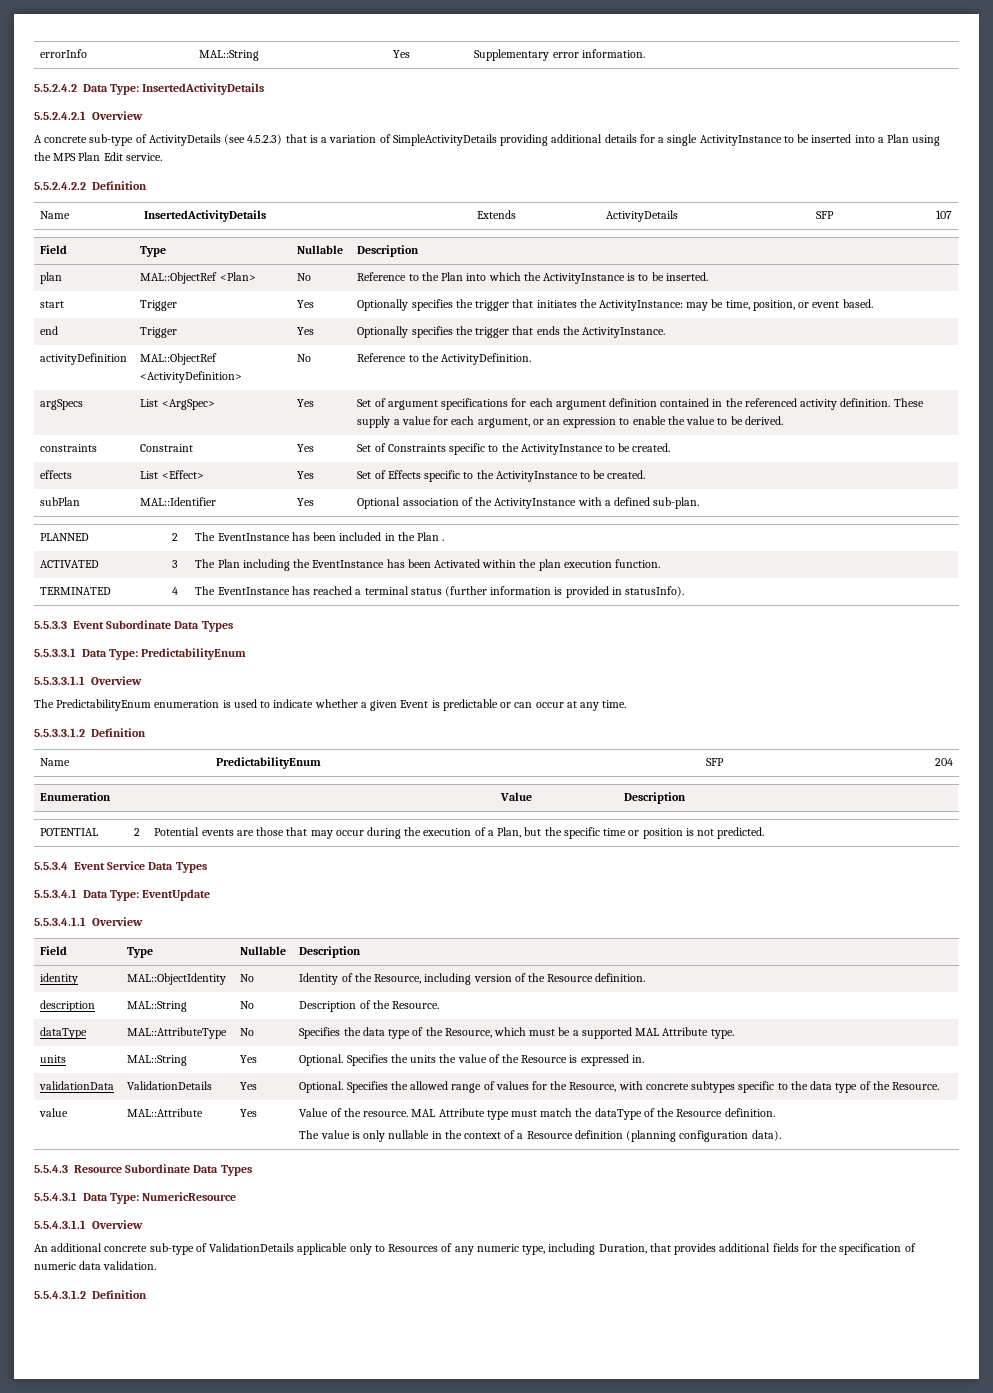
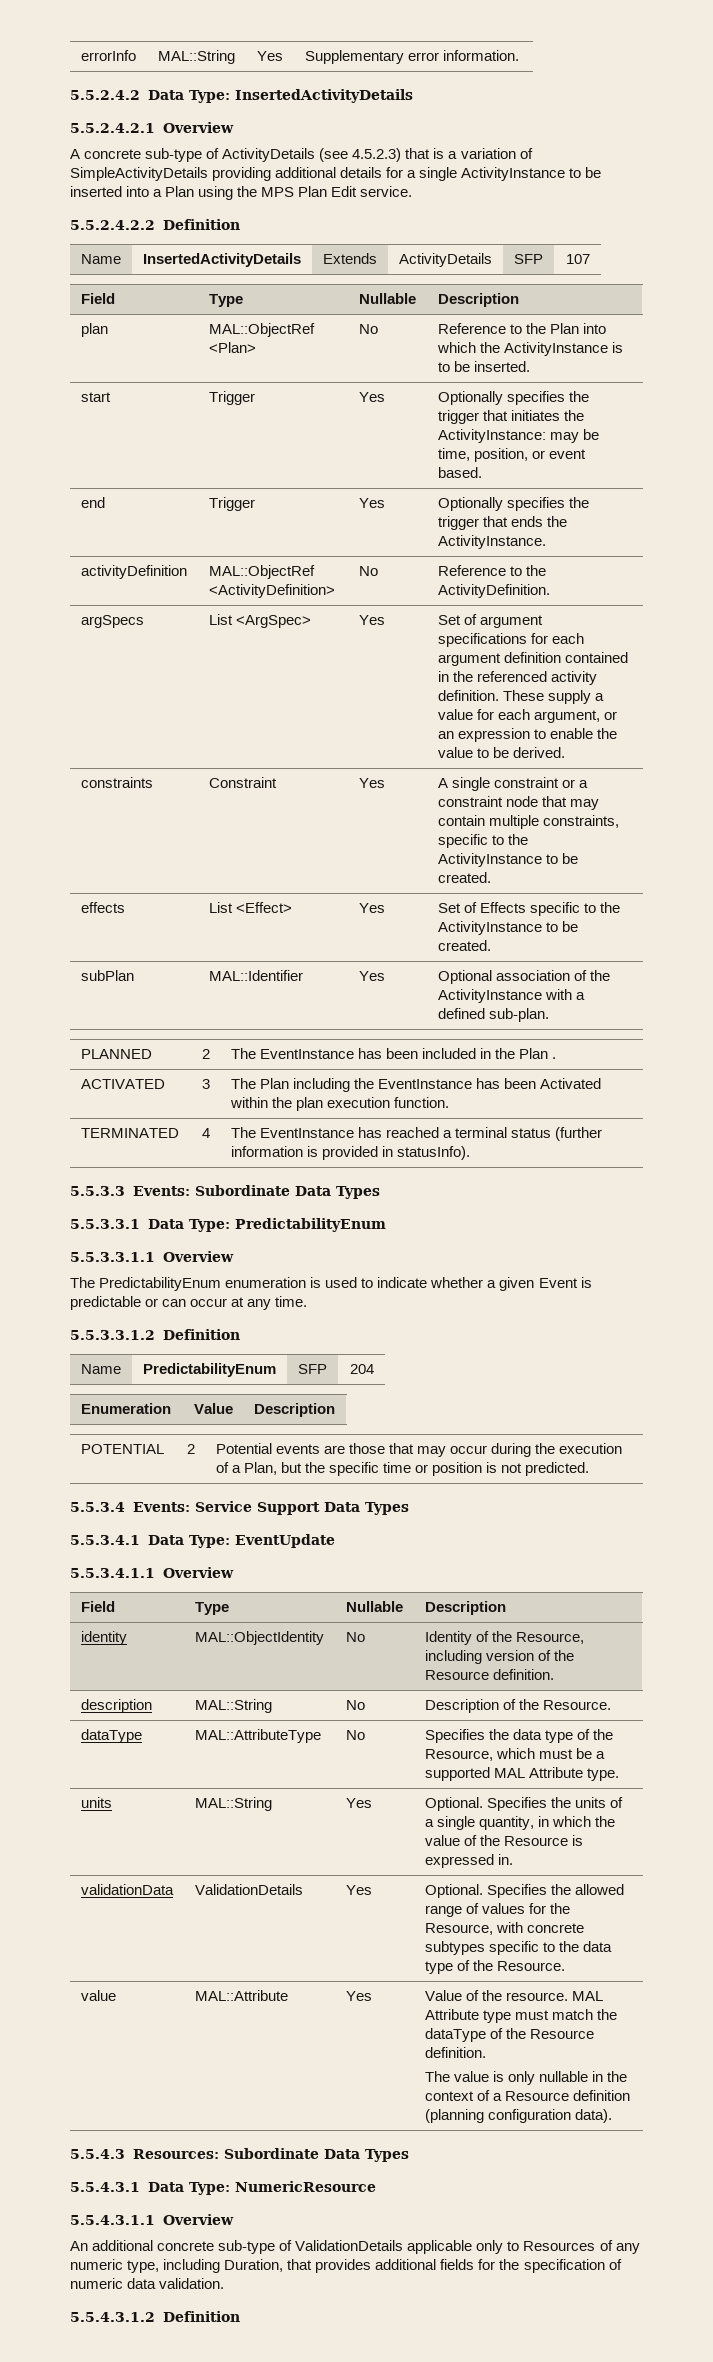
- constraints | Constraint | Yes | Set of Constraints specific to the ActivityInstance to be created.
+ constraints | Constraint | Yes | A single constraint or a constraint node that may contain multiple constraints, specific to the ActivityInstance to be created.
- 5.5.3.3 Event Subordinate Data Types
+ 5.5.3.3 Events: Subordinate Data Types
- 5.5.3.4 Event Service Data Types
+ 5.5.3.4 Events: Service Support Data Types
- units | MAL::String | Yes | Optional. Specifies the units the value of the Resource is expressed in.
+ units | MAL::String | Yes | Optional. Specifies the units of a single quantity, in which the value of the Resource is expressed in.
- 5.5.4.3 Resource Subordinate Data Types
+ 5.5.4.3 Resources: Subordinate Data Types

